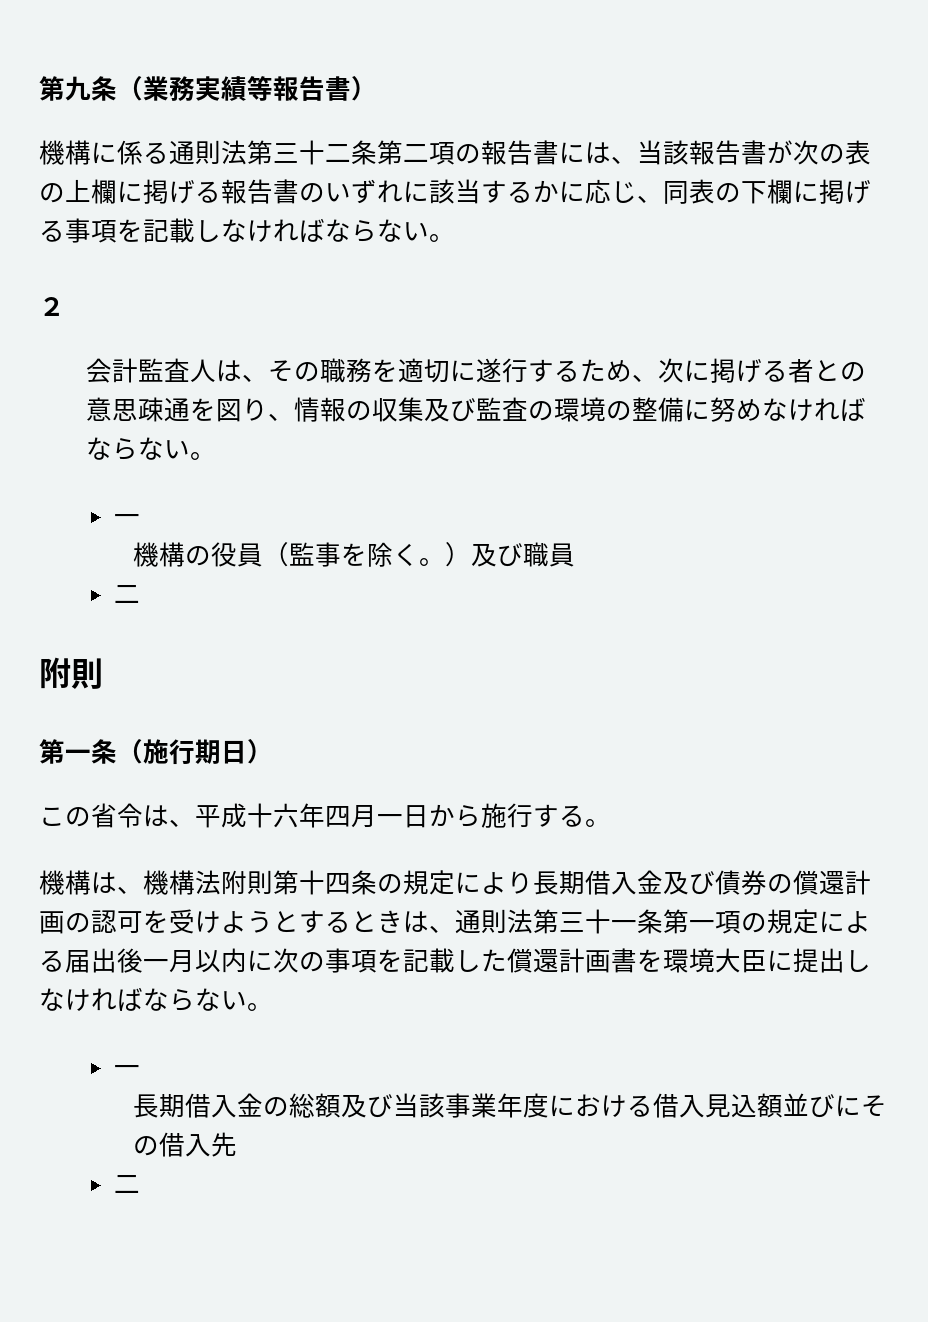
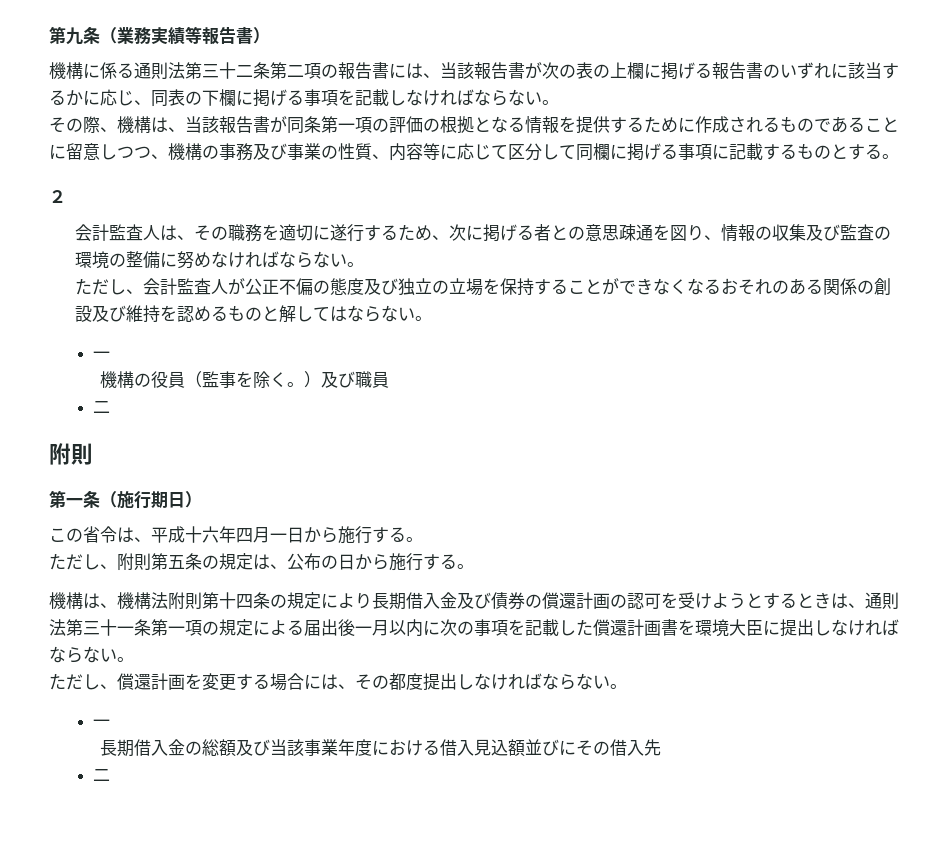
+ その際、機構は、当該報告書が同条第一項の評価の根拠となる情報を提供するために作成されるものであることに留意しつつ、機構の事務及び事業の性質、内容等に応じて区分して同欄に掲げる事項に記載するものとする。
+ ただし、会計監査人が公正不偏の態度及び独立の立場を保持することができなくなるおそれのある関係の創設及び維持を認めるものと解してはならない。
+ ただし、附則第五条の規定は、公布の日から施行する。
+ ただし、償還計画を変更する場合には、その都度提出しなければならない。

